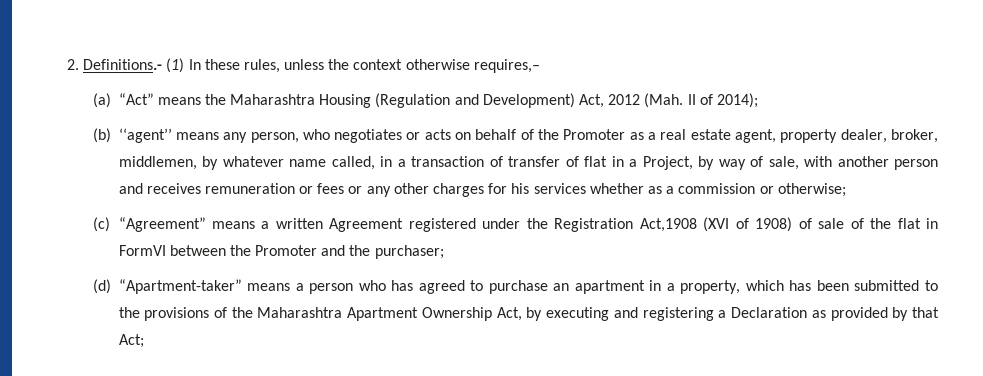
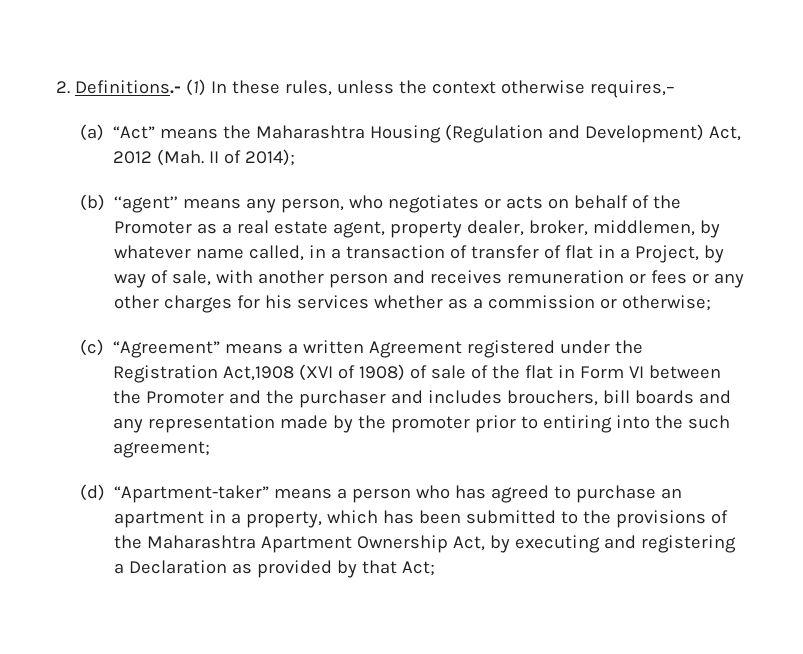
- (c) “Agreement” means a written Agreement registered under the Registration Act,1908 (XVI of 1908) of sale of the flat in FormVI between the Promoter and the purchaser;
+ (c) “Agreement” means a written Agreement registered under the Registration Act,1908 (XVI of 1908) of sale of the flat in Form VI between the Promoter and the purchaser and includes brouchers, bill boards and any representation made by the promoter prior to entiring into the such agreement;

